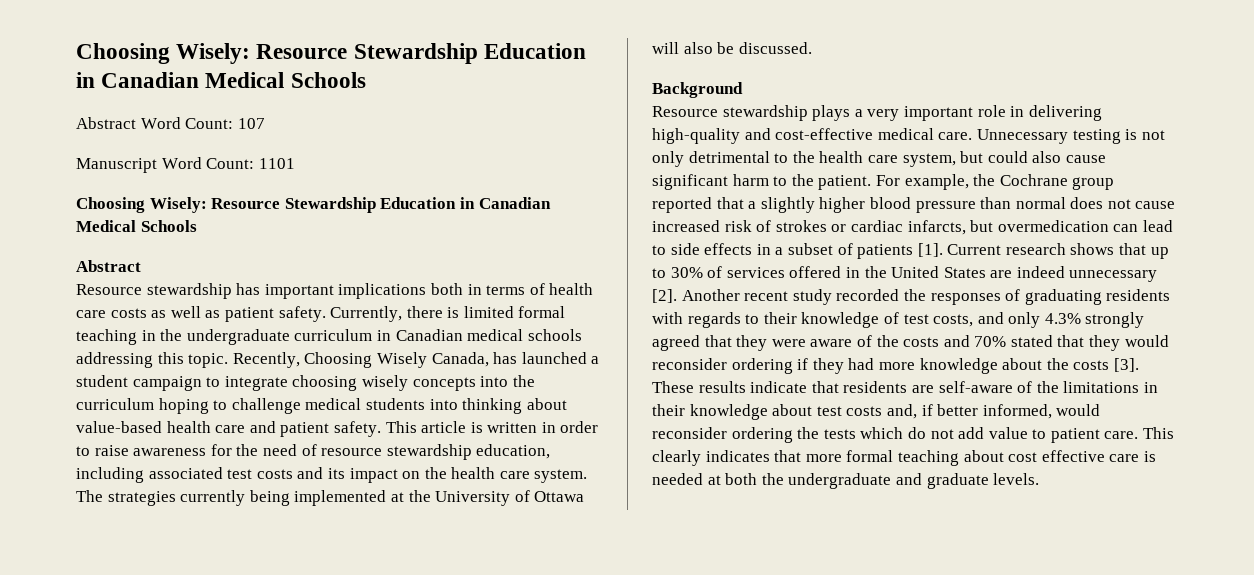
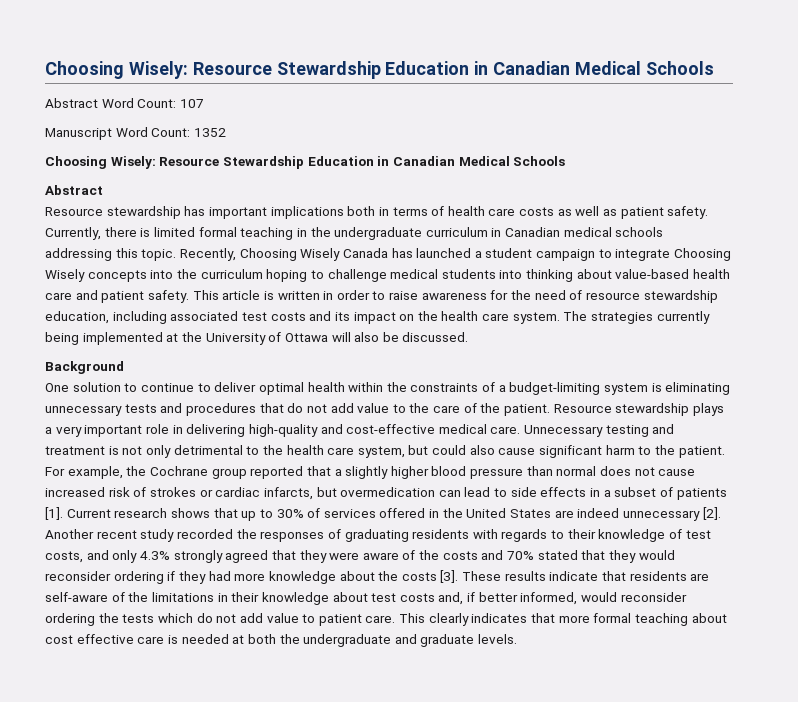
- Manuscript Word Count: 1101
+ Manuscript Word Count: 1352
- Recently, Choosing Wisely Canada, has launched a student campaign to integrate choosing wisely concepts into the curriculum hoping to challenge medical students into thinking about value-based health care and patient safety.
+ Recently, Choosing Wisely Canada has launched a student campaign to integrate Choosing Wisely concepts into the curriculum hoping to challenge medical students into thinking about value-based health care and patient safety.
+ One solution to continue to deliver optimal health within the constraints of a budget-limiting system is eliminating unnecessary tests and procedures that do not add value to the care of the patient.
- Unnecessary testing is not only detrimental to the health care system, but could also cause significant harm to the patient.
+ Unnecessary testing and treatment is not only detrimental to the health care system, but could also cause significant harm to the patient.

